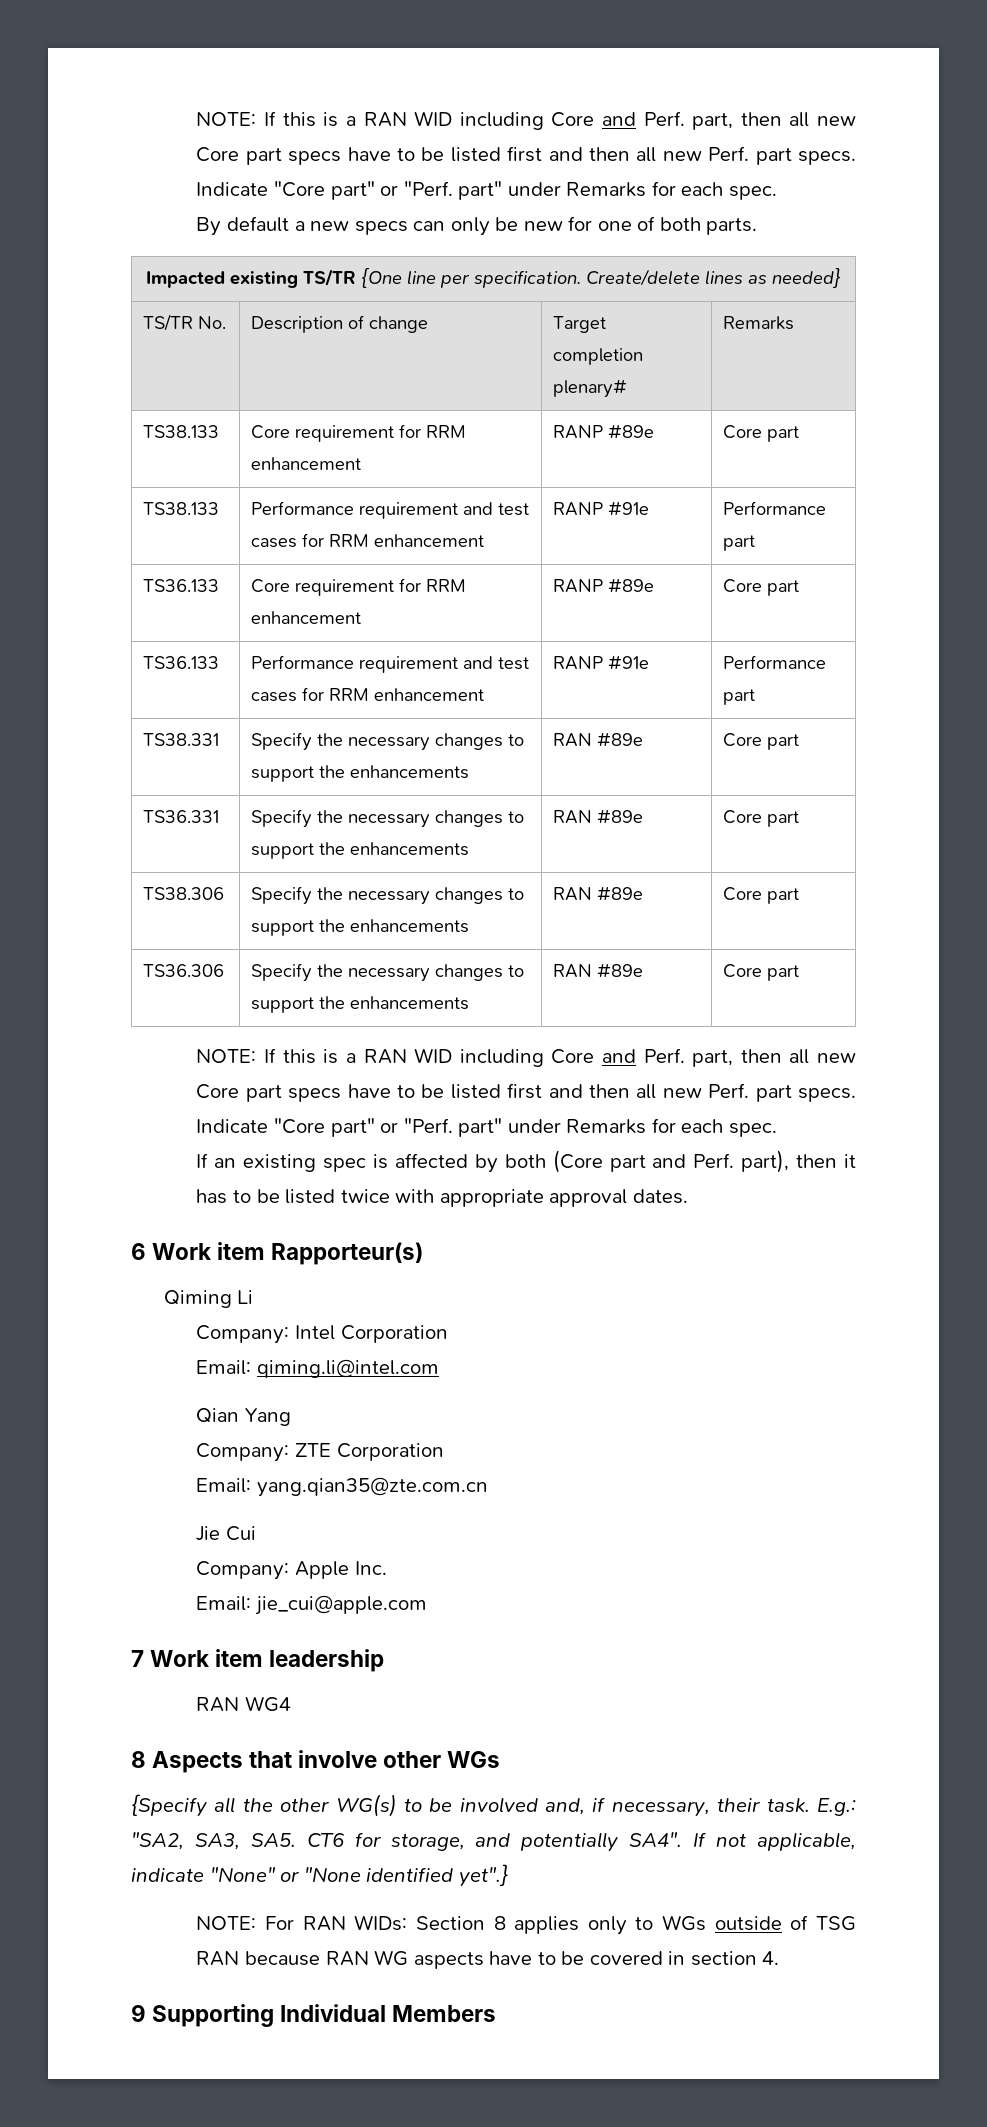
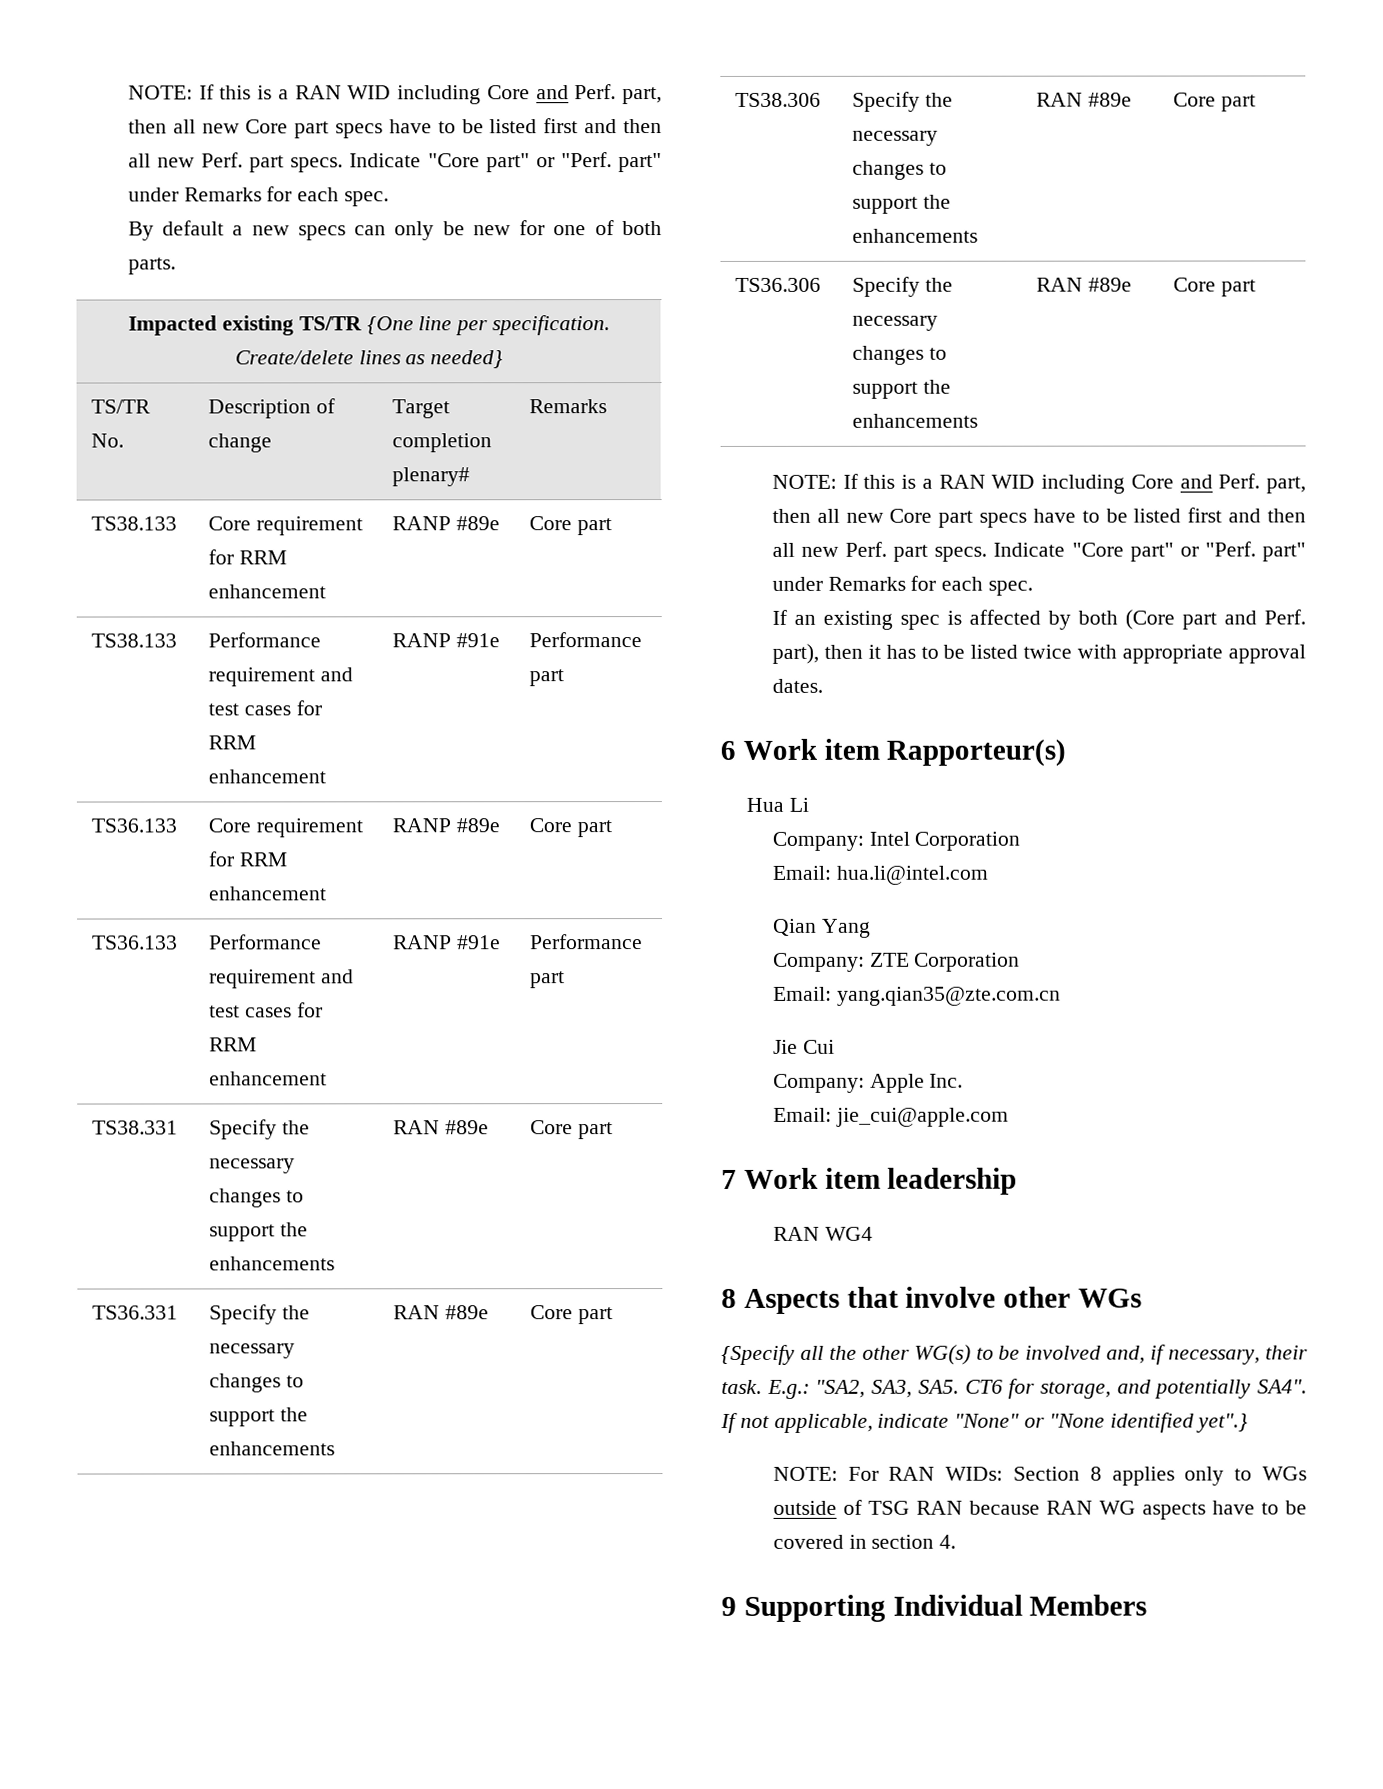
- Qiming Li
+ Hua Li
- Email: qiming.li@intel.com
+ Email: hua.li@intel.com

